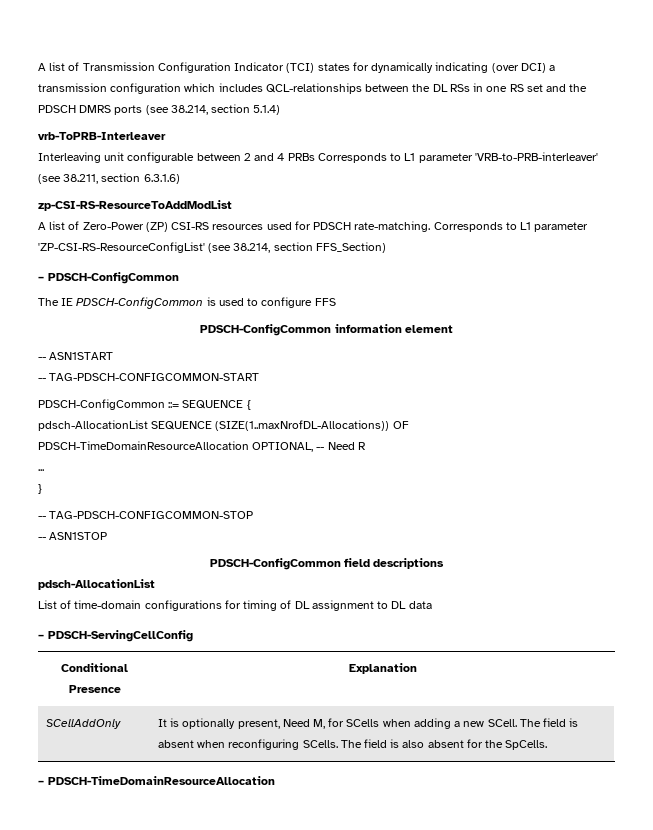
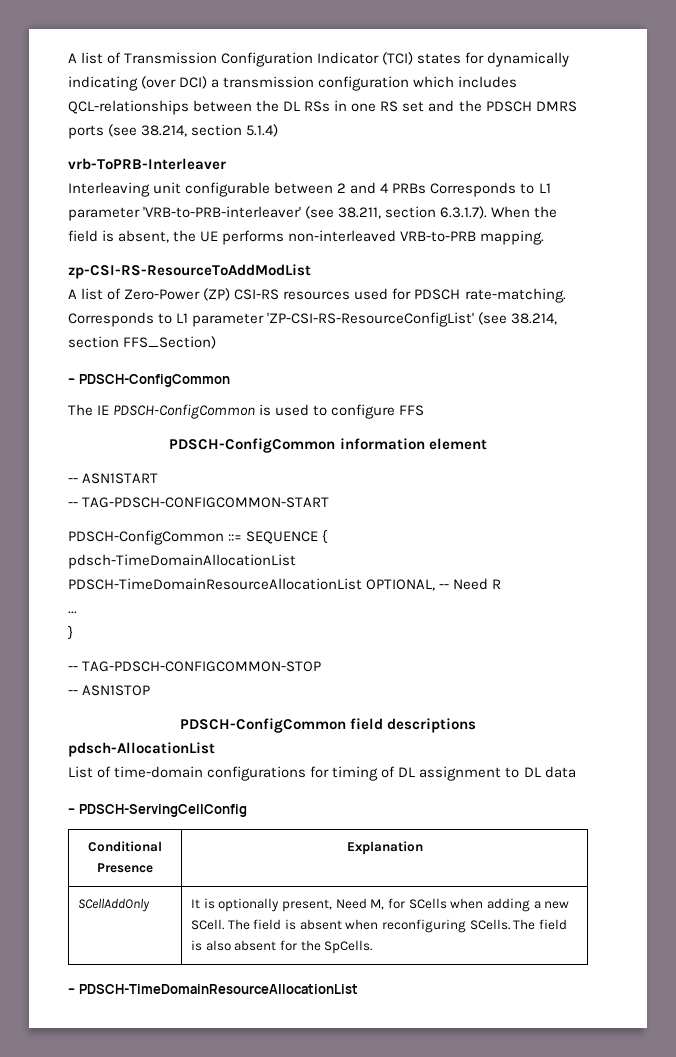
- Interleaving unit configurable between 2 and 4 PRBs Corresponds to L1 parameter 'VRB-to-PRB-interleaver' (see 38.211, section 6.3.1.6)
+ Interleaving unit configurable between 2 and 4 PRBs Corresponds to L1 parameter 'VRB-to-PRB-interleaver' (see 38.211, section 6.3.1.7). When the field is absent, the UE performs non-interleaved VRB-to-PRB mapping.
- pdsch-AllocationList SEQUENCE (SIZE(1..maxNrofDL-Allocations)) OF PDSCH-TimeDomainResourceAllocation OPTIONAL, -- Need R
+ pdsch-TimeDomainAllocationList PDSCH-TimeDomainResourceAllocationList OPTIONAL, -- Need R
- – PDSCH-TimeDomainResourceAllocation
+ – PDSCH-TimeDomainResourceAllocationList

